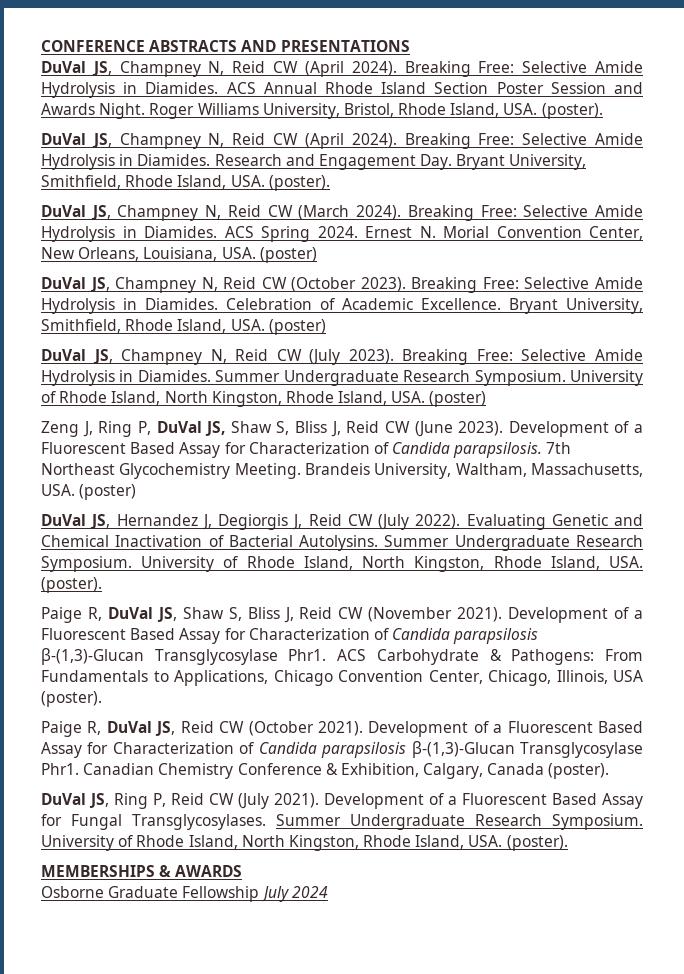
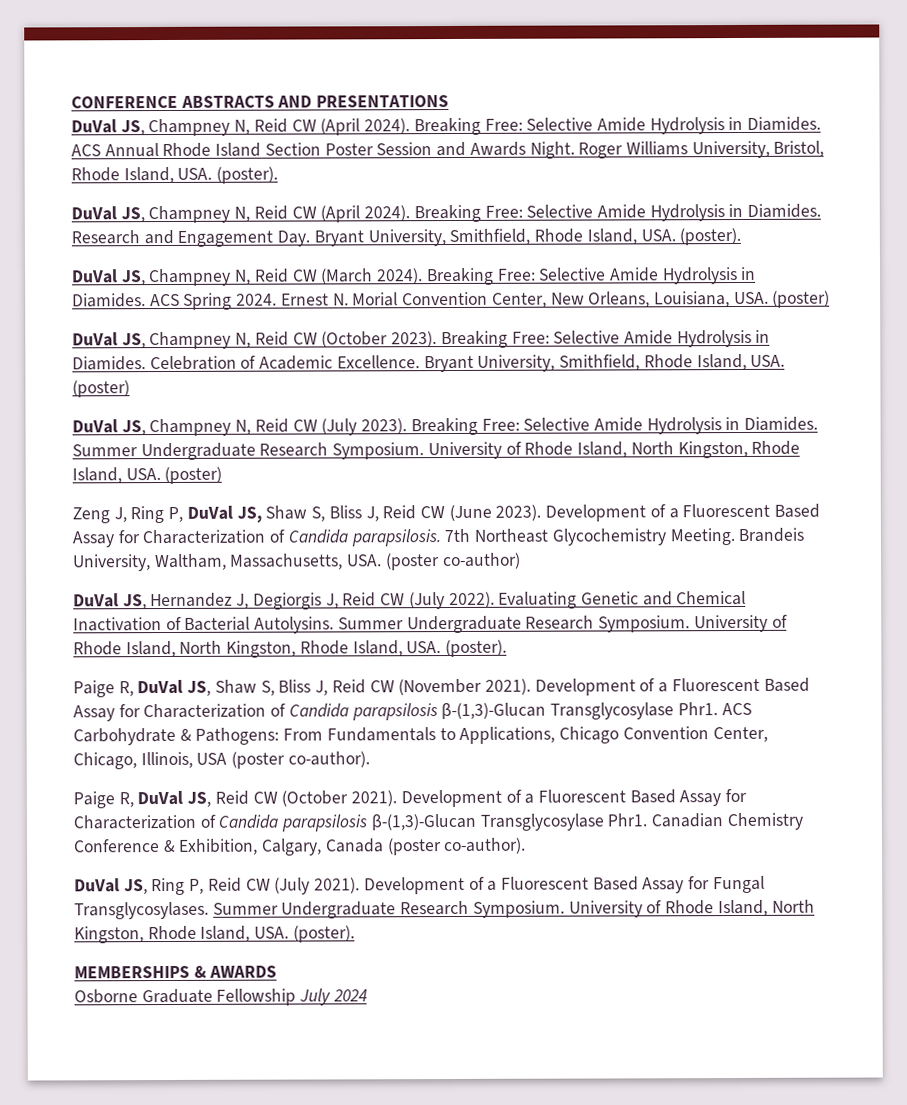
- Brandeis University, Waltham, Massachusetts, USA. (poster)
+ Brandeis University, Waltham, Massachusetts, USA. (poster co-author)
- ACS Carbohydrate & Pathogens: From Fundamentals to Applications, Chicago Convention Center, Chicago, Illinois, USA (poster).
+ ACS Carbohydrate & Pathogens: From Fundamentals to Applications, Chicago Convention Center, Chicago, Illinois, USA (poster co-author).
- Canadian Chemistry Conference & Exhibition, Calgary, Canada (poster).
+ Canadian Chemistry Conference & Exhibition, Calgary, Canada (poster co-author).

